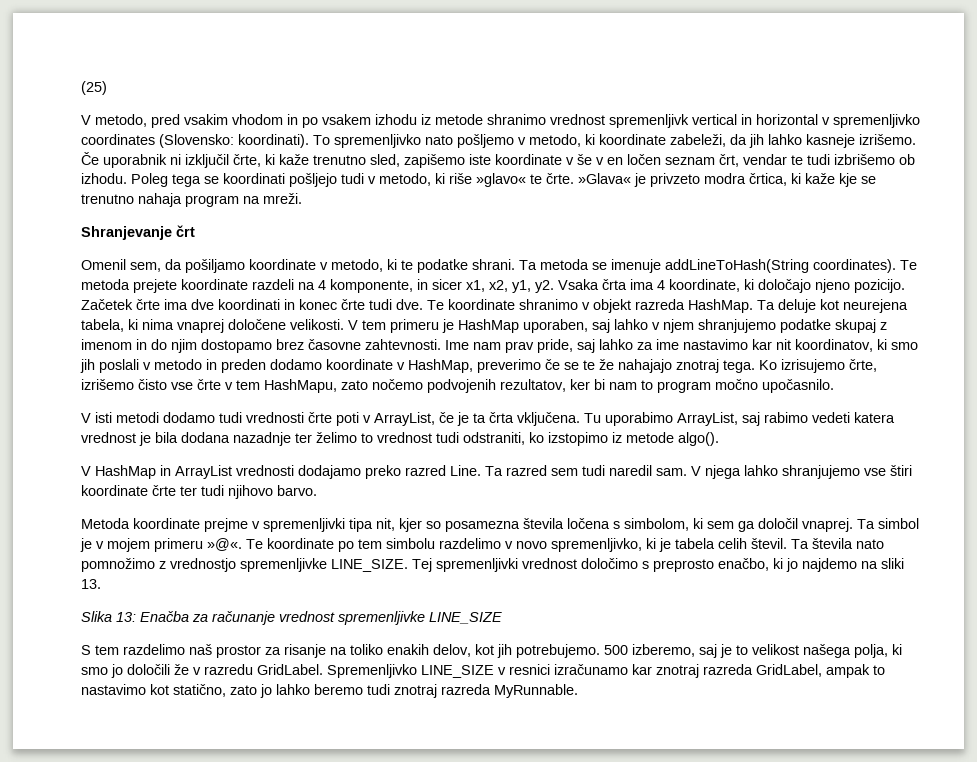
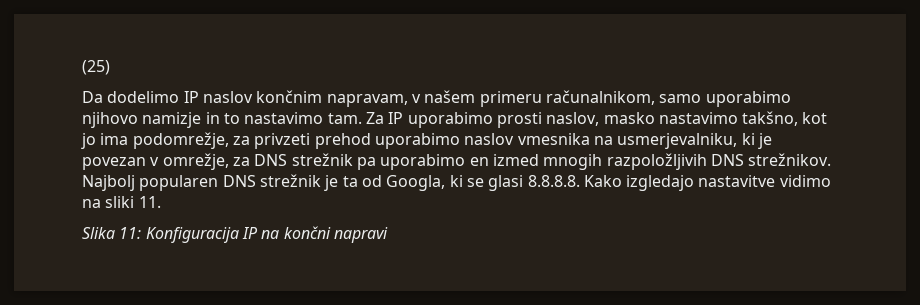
- V metodo, pred vsakim vhodom in po vsakem izhodu iz metode shranimo vrednost spremenljivk vertical in horizontal v spremenljivko coordinates (Slovensko: koordinati). To spremenljivko nato pošljemo v metodo, ki koordinate zabeleži, da jih lahko kasneje izrišemo. Če uporabnik ni izključil črte, ki kaže trenutno sled, zapišemo iste koordinate v še v en ločen seznam črt, vendar te tudi izbrišemo ob izhodu. Poleg tega se koordinati pošljejo tudi v metodo, ki riše »glavo« te črte. »Glava« je privzeto modra črtica, ki kaže kje se trenutno nahaja program na mreži.
- Shranjevanje črt
- Omenil sem, da pošiljamo koordinate v metodo, ki te podatke shrani. Ta metoda se imenuje addLineToHash(String coordinates). Te metoda prejete koordinate razdeli na 4 komponente, in sicer x1, x2, y1, y2. Vsaka črta ima 4 koordinate, ki določajo njeno pozicijo. Začetek črte ima dve koordinati in konec črte tudi dve. Te koordinate shranimo v objekt razreda HashMap. Ta deluje kot neurejena tabela, ki nima vnaprej določene velikosti. V tem primeru je HashMap uporaben, saj lahko v njem shranjujemo podatke skupaj z imenom in do njim dostopamo brez časovne zahtevnosti. Ime nam prav pride, saj lahko za ime nastavimo kar nit koordinatov, ki smo jih poslali v metodo in preden dodamo koordinate v HashMap, preverimo če se te že nahajajo znotraj tega. Ko izrisujemo črte, izrišemo čisto vse črte v tem HashMapu, zato nočemo podvojenih rezultatov, ker bi nam to program močno upočasnilo.
- V isti metodi dodamo tudi vrednosti črte poti v ArrayList, če je ta črta vključena. Tu uporabimo ArrayList, saj rabimo vedeti katera vrednost je bila dodana nazadnje ter želimo to vrednost tudi odstraniti, ko izstopimo iz metode algo().
- V HashMap in ArrayList vrednosti dodajamo preko razred Line. Ta razred sem tudi naredil sam. V njega lahko shranjujemo vse štiri koordinate črte ter tudi njihovo barvo.
- Metoda koordinate prejme v spremenljivki tipa nit, kjer so posamezna števila ločena s simbolom, ki sem ga določil vnaprej. Ta simbol je v mojem primeru »@«. Te koordinate po tem simbolu razdelimo v novo spremenljivko, ki je tabela celih števil. Ta števila nato pomnožimo z vrednostjo spremenljivke LINE_SIZE. Tej spremenljivki vrednost določimo s preprosto enačbo, ki jo najdemo na sliki 13.
+ Da dodelimo IP naslov končnim napravam, v našem primeru računalnikom, samo uporabimo njihovo namizje in to nastavimo tam. Za IP uporabimo prosti naslov, masko nastavimo takšno, kot jo ima podomrežje, za privzeti prehod uporabimo naslov vmesnika na usmerjevalniku, ki je povezan v omrežje, za DNS strežnik pa uporabimo en izmed mnogih razpoložljivih DNS strežnikov. Najbolj popularen DNS strežnik je ta od Googla, ki se glasi 8.8.8.8. Kako izgledajo nastavitve vidimo na sliki 11.
- Slika 13: Enačba za računanje vrednost spremenljivke LINE_SIZE
- S tem razdelimo naš prostor za risanje na toliko enakih delov, kot jih potrebujemo. 500 izberemo, saj je to velikost našega polja, ki smo jo določili že v razredu GridLabel. Spremenljivko LINE_SIZE v resnici izračunamo kar znotraj razreda GridLabel, ampak to nastavimo kot statično, zato jo lahko beremo tudi znotraj razreda MyRunnable.
+ Slika 11: Konfiguracija IP na končni napravi

